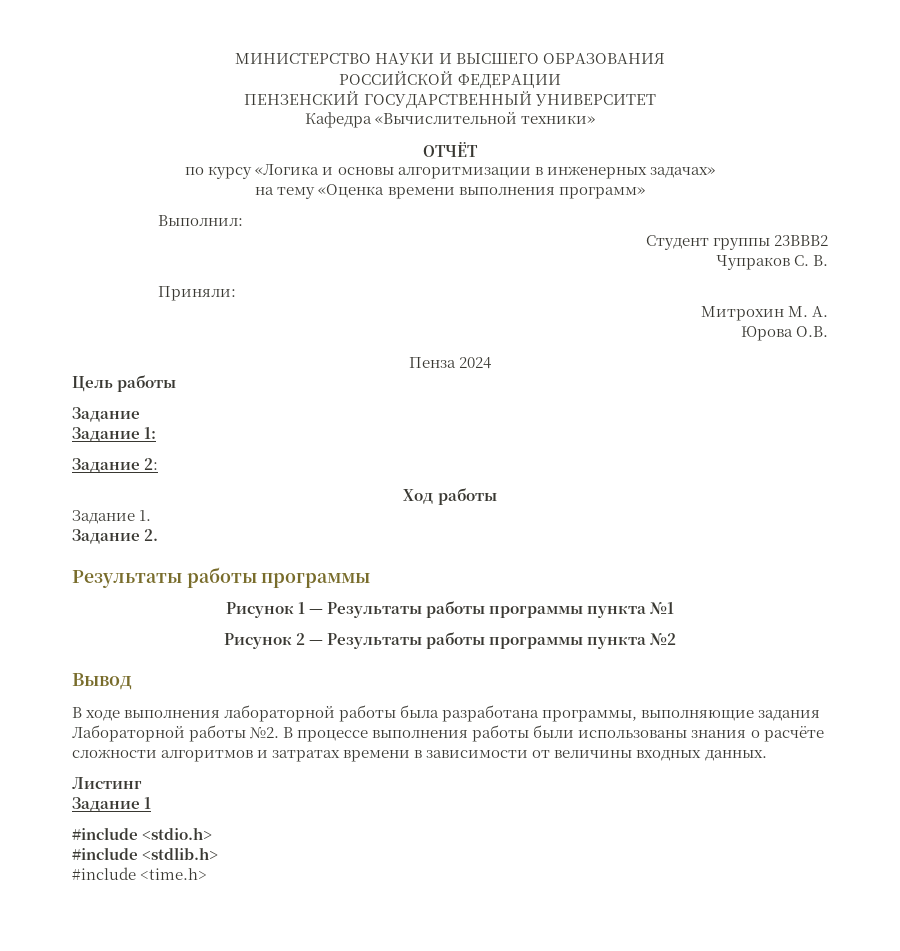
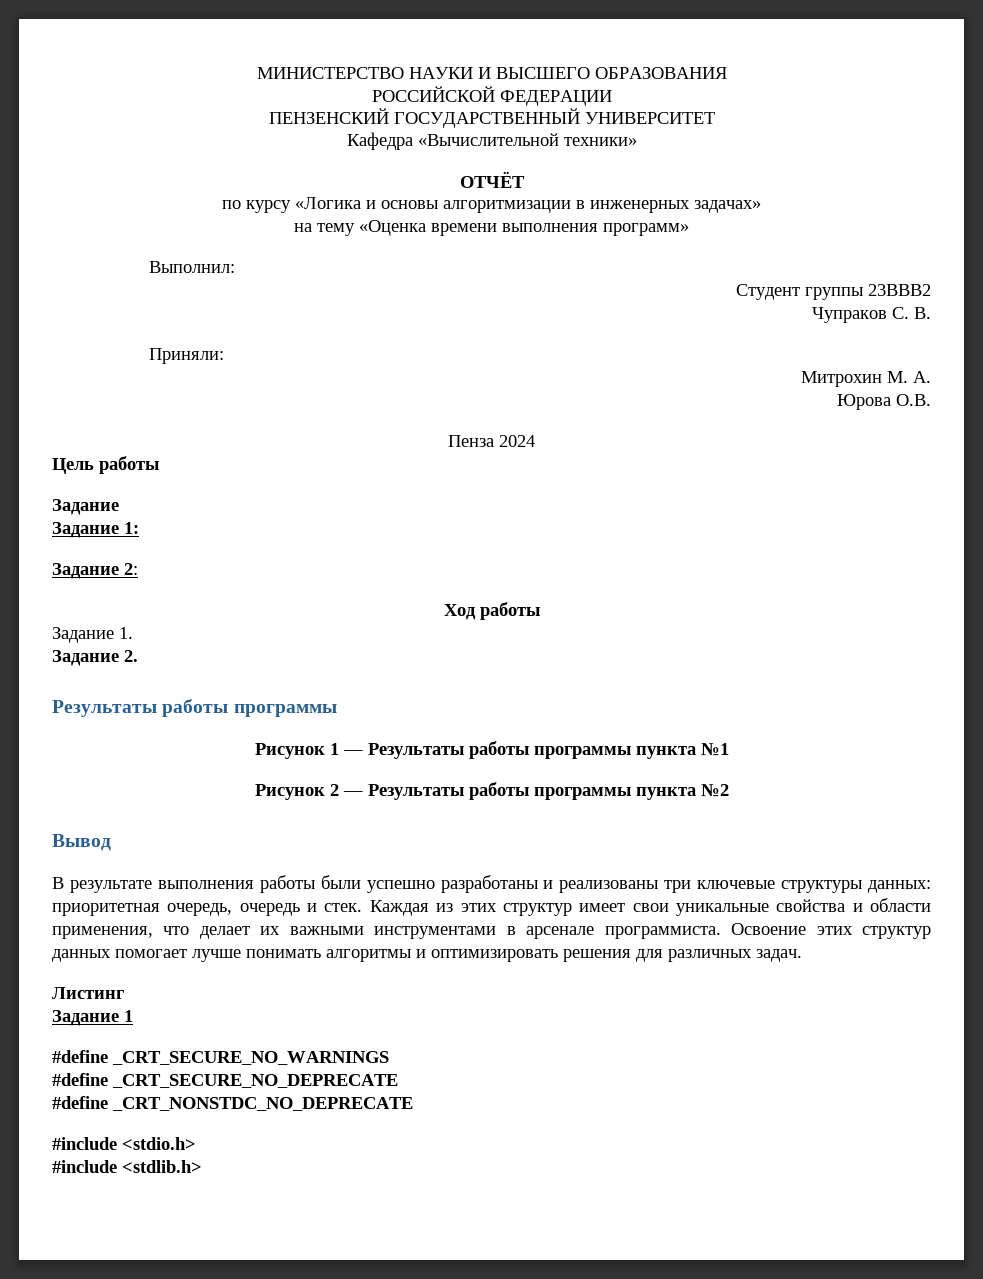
- В ходе выполнения лабораторной работы была разработана программы, выполняющие задания Лабораторной работы №2. В процессе выполнения работы были использованы знания о расчёте сложности алгоритмов и затратах времени в зависимости от величины входных данных.
+ В результате выполнения работы были успешно разработаны и реализованы три ключевые структуры данных: приоритетная очередь, очередь и стек. Каждая из этих структур имеет свои уникальные свойства и области применения, что делает их важными инструментами в арсенале программиста. Освоение этих структур данных помогает лучше понимать алгоритмы и оптимизировать решения для различных задач.
  Листинг
  Задание 1
+ #define _CRT_SECURE_NO_WARNINGS
+ #define _CRT_SECURE_NO_DEPRECATE
+ #define _CRT_NONSTDC_NO_DEPRECATE
- #include <time.h>

